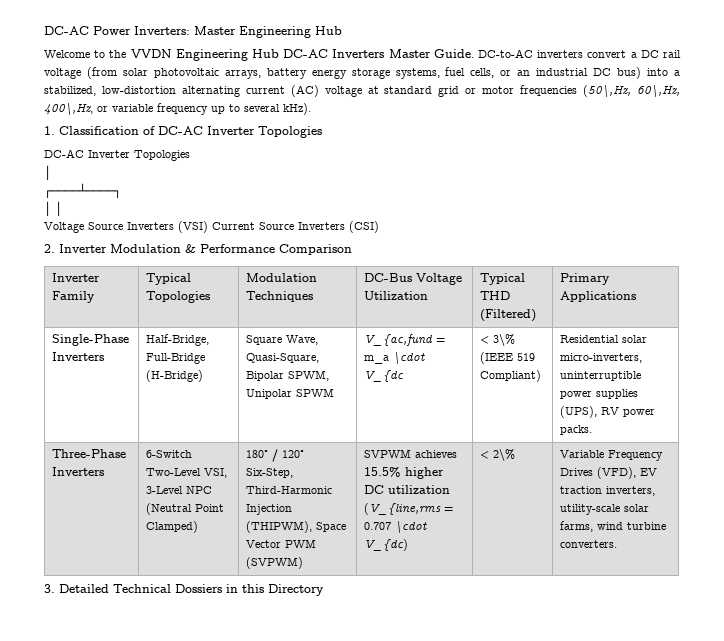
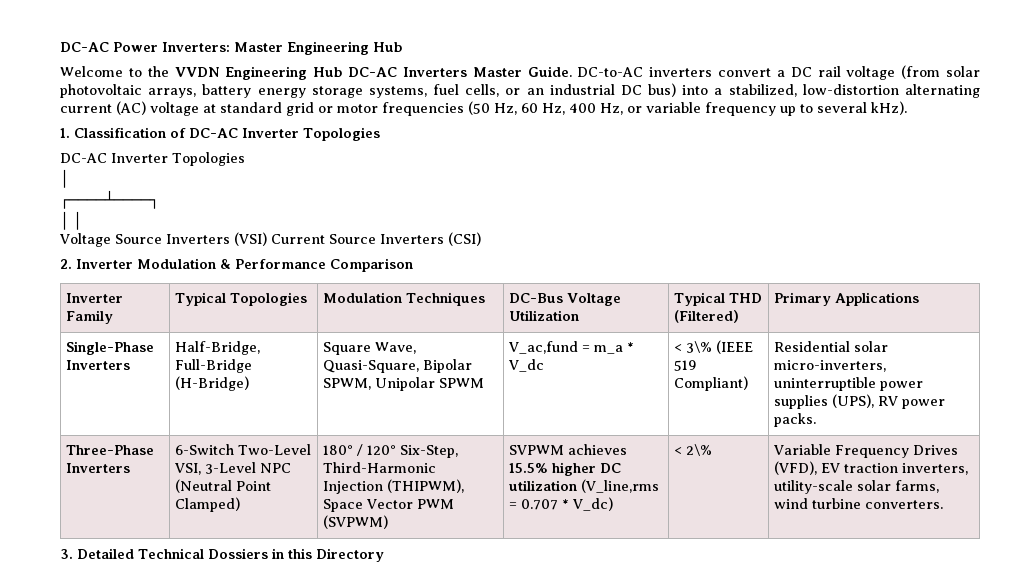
- DC-to-AC inverters convert a DC rail voltage (from solar photovoltaic arrays, battery energy storage systems, fuel cells, or an industrial DC bus) into a stabilized, low-distortion alternating current (AC) voltage at standard grid or motor frequencies (50\,Hz, 60\,Hz, 400\,Hz, or variable frequency up to several kHz).
+ DC-to-AC inverters convert a DC rail voltage (from solar photovoltaic arrays, battery energy storage systems, fuel cells, or an industrial DC bus) into a stabilized, low-distortion alternating current (AC) voltage at standard grid or motor frequencies (50 Hz, 60 Hz, 400 Hz, or variable frequency up to several kHz).
- Single-Phase Inverters | Half-Bridge, Full-Bridge (H-Bridge) | Square Wave, Quasi-Square, Bipolar SPWM, Unipolar SPWM | V_{ac,fund = m_a \cdot V_{dc | < 3\% (IEEE 519 Compliant) | Residential solar micro-inverters, uninterruptible power supplies (UPS), RV power packs.
+ Single-Phase Inverters | Half-Bridge, Full-Bridge (H-Bridge) | Square Wave, Quasi-Square, Bipolar SPWM, Unipolar SPWM | V_ac,fund = m_a * V_dc | < 3\% (IEEE 519 Compliant) | Residential solar micro-inverters, uninterruptible power supplies (UPS), RV power packs.
- SVPWM achieves 15.5% higher DC utilization (V_{line,rms = 0.707 \cdot V_{dc)
+ SVPWM achieves 15.5% higher DC utilization (V_line,rms = 0.707 * V_dc)

